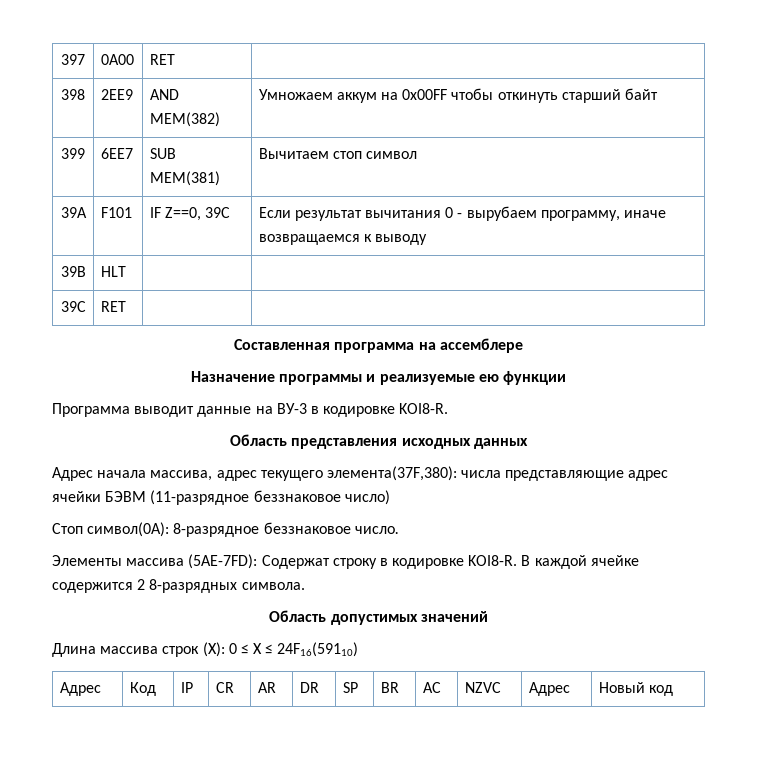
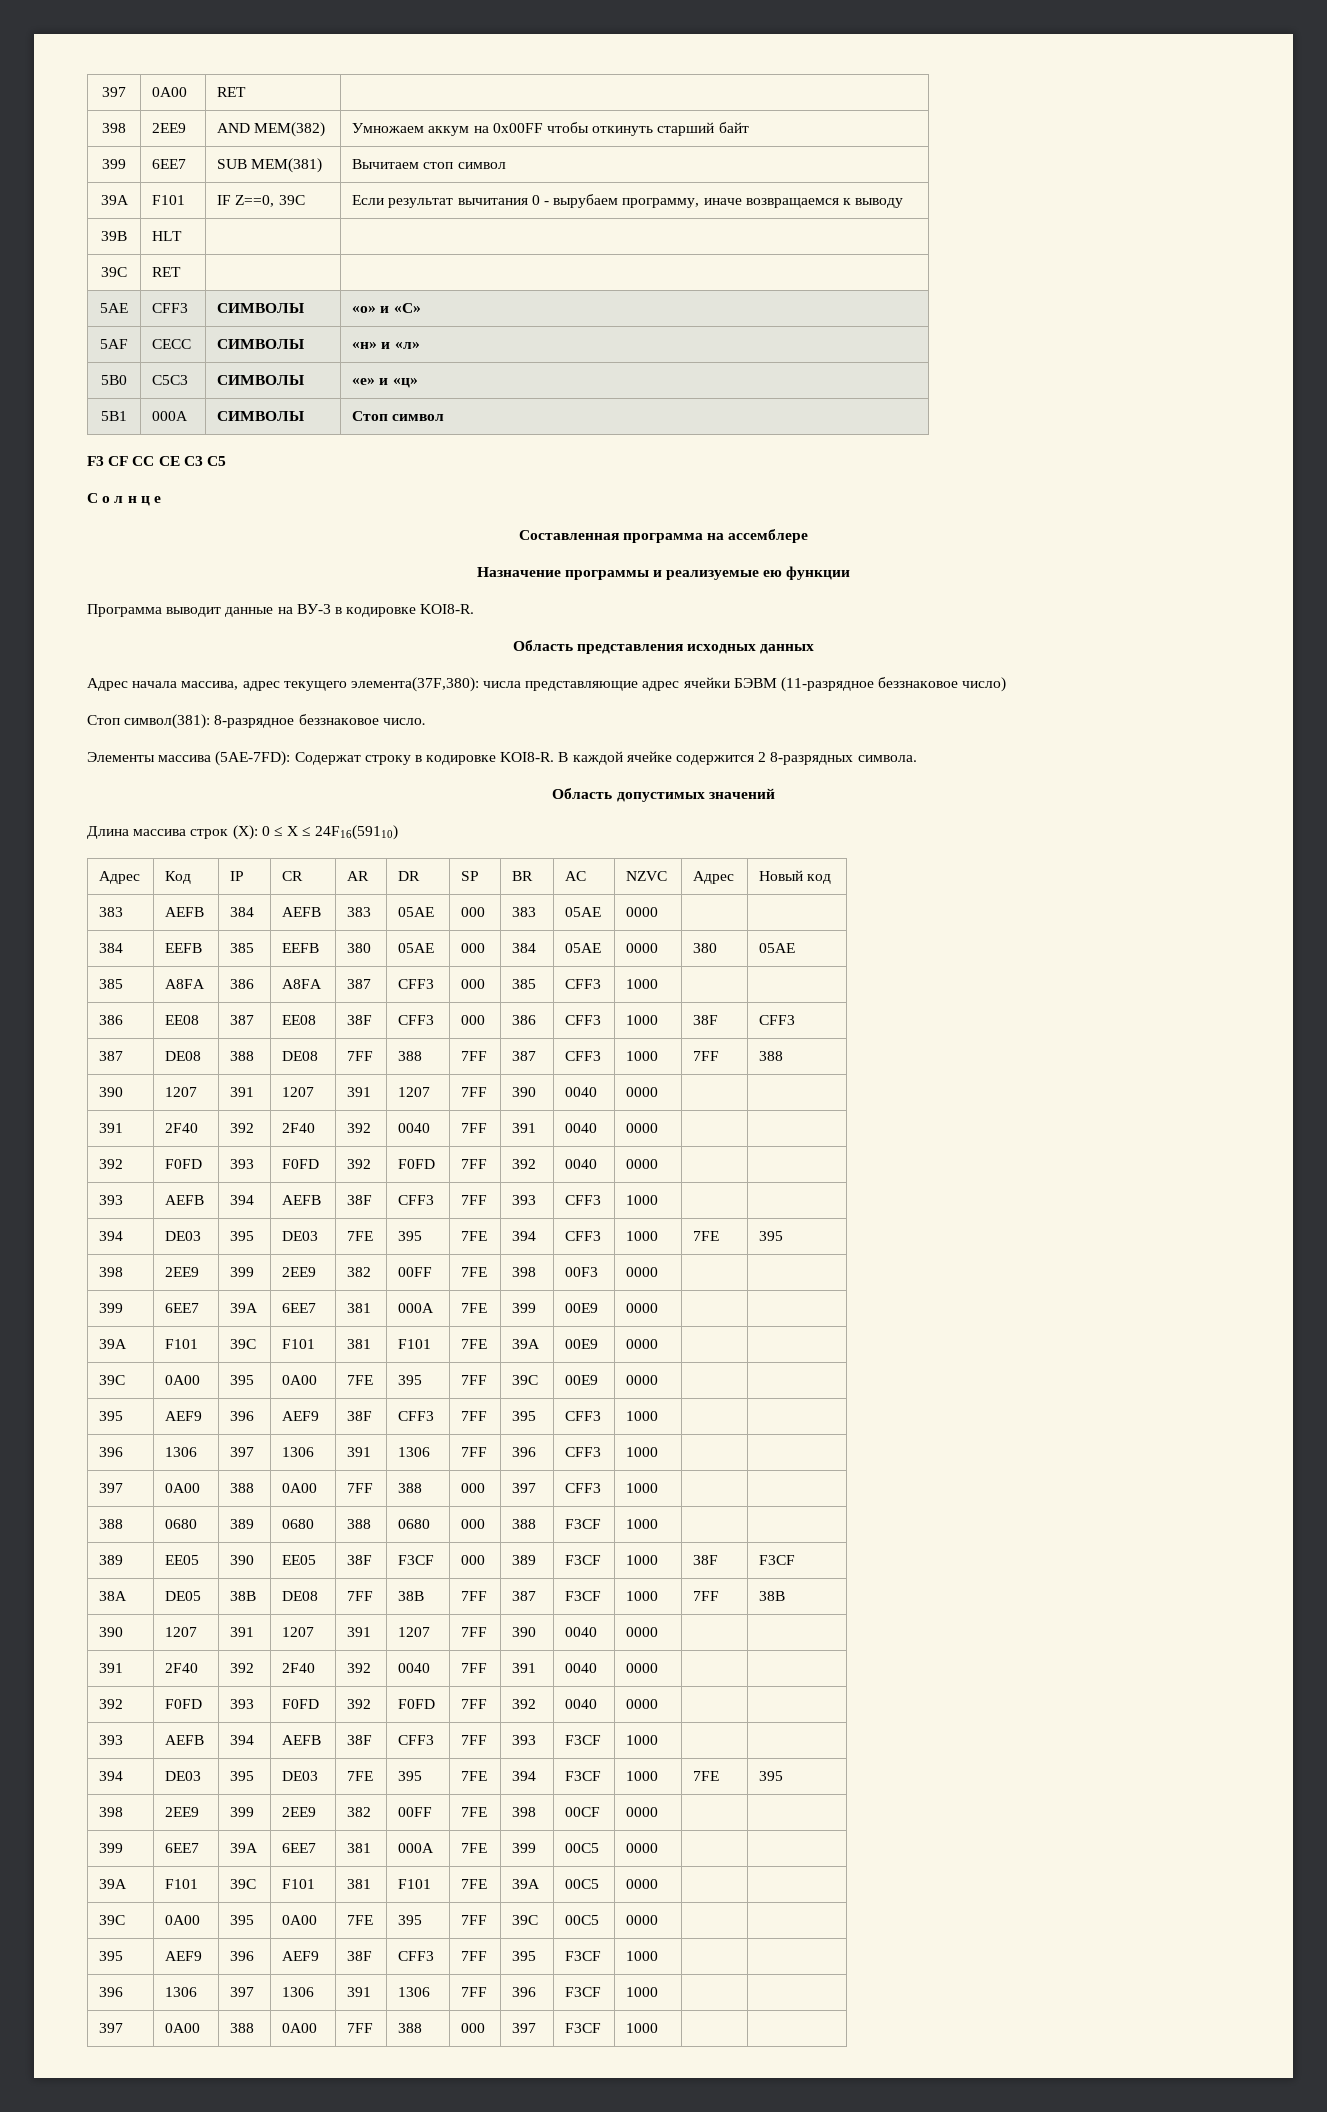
+ 5AE | CFF3 | СИМВОЛЫ | «о» и «С»
+ 5AF | CECC | СИМВОЛЫ | «н» и «л»
+ 5B0 | C5C3 | СИМВОЛЫ | «е» и «ц»
+ 5B1 | 000A | СИМВОЛЫ | Стоп символ
+ F3 CF CC CE C3 C5
+ С о л н ц е
- Стоп символ(0A): 8-разрядное беззнаковое число.
+ Стоп символ(381): 8-разрядное беззнаковое число.
+ 383 | AEFB | 384 | AEFB | 383 | 05AE | 000 | 383 | 05AE | 0000 | |
+ 384 | EEFB | 385 | EEFB | 380 | 05AE | 000 | 384 | 05AE | 0000 | 380 | 05AE
+ 385 | A8FA | 386 | A8FA | 387 | CFF3 | 000 | 385 | CFF3 | 1000 | |
+ 386 | EE08 | 387 | EE08 | 38F | CFF3 | 000 | 386 | CFF3 | 1000 | 38F | CFF3
+ 387 | DE08 | 388 | DE08 | 7FF | 388 | 7FF | 387 | CFF3 | 1000 | 7FF | 388
+ 390 | 1207 | 391 | 1207 | 391 | 1207 | 7FF | 390 | 0040 | 0000 | |
+ 391 | 2F40 | 392 | 2F40 | 392 | 0040 | 7FF | 391 | 0040 | 0000 | |
+ 392 | F0FD | 393 | F0FD | 392 | F0FD | 7FF | 392 | 0040 | 0000 | |
+ 393 | AEFB | 394 | AEFB | 38F | CFF3 | 7FF | 393 | CFF3 | 1000 | |
+ 394 | DE03 | 395 | DE03 | 7FE | 395 | 7FE | 394 | CFF3 | 1000 | 7FE | 395
+ 398 | 2EE9 | 399 | 2EE9 | 382 | 00FF | 7FE | 398 | 00F3 | 0000 | |
+ 399 | 6EE7 | 39A | 6EE7 | 381 | 000A | 7FE | 399 | 00E9 | 0000 | |
+ 39A | F101 | 39C | F101 | 381 | F101 | 7FE | 39A | 00E9 | 0000 | |
+ 39C | 0A00 | 395 | 0A00 | 7FE | 395 | 7FF | 39C | 00E9 | 0000 | |
+ 395 | AEF9 | 396 | AEF9 | 38F | CFF3 | 7FF | 395 | CFF3 | 1000 | |
+ 396 | 1306 | 397 | 1306 | 391 | 1306 | 7FF | 396 | CFF3 | 1000 | |
+ 397 | 0A00 | 388 | 0A00 | 7FF | 388 | 000 | 397 | CFF3 | 1000 | |
+ 388 | 0680 | 389 | 0680 | 388 | 0680 | 000 | 388 | F3CF | 1000 | |
+ 389 | EE05 | 390 | EE05 | 38F | F3CF | 000 | 389 | F3CF | 1000 | 38F | F3CF
+ 38A | DE05 | 38B | DE08 | 7FF | 38B | 7FF | 387 | F3CF | 1000 | 7FF | 38B
+ 390 | 1207 | 391 | 1207 | 391 | 1207 | 7FF | 390 | 0040 | 0000 | |
+ 391 | 2F40 | 392 | 2F40 | 392 | 0040 | 7FF | 391 | 0040 | 0000 | |
+ 392 | F0FD | 393 | F0FD | 392 | F0FD | 7FF | 392 | 0040 | 0000 | |
+ 393 | AEFB | 394 | AEFB | 38F | CFF3 | 7FF | 393 | F3CF | 1000 | |
+ 394 | DE03 | 395 | DE03 | 7FE | 395 | 7FE | 394 | F3CF | 1000 | 7FE | 395
+ 398 | 2EE9 | 399 | 2EE9 | 382 | 00FF | 7FE | 398 | 00CF | 0000 | |
+ 399 | 6EE7 | 39A | 6EE7 | 381 | 000A | 7FE | 399 | 00C5 | 0000 | |
+ 39A | F101 | 39C | F101 | 381 | F101 | 7FE | 39A | 00C5 | 0000 | |
+ 39C | 0A00 | 395 | 0A00 | 7FE | 395 | 7FF | 39C | 00C5 | 0000 | |
+ 395 | AEF9 | 396 | AEF9 | 38F | CFF3 | 7FF | 395 | F3CF | 1000 | |
+ 396 | 1306 | 397 | 1306 | 391 | 1306 | 7FF | 396 | F3CF | 1000 | |
+ 397 | 0A00 | 388 | 0A00 | 7FF | 388 | 000 | 397 | F3CF | 1000 | |

